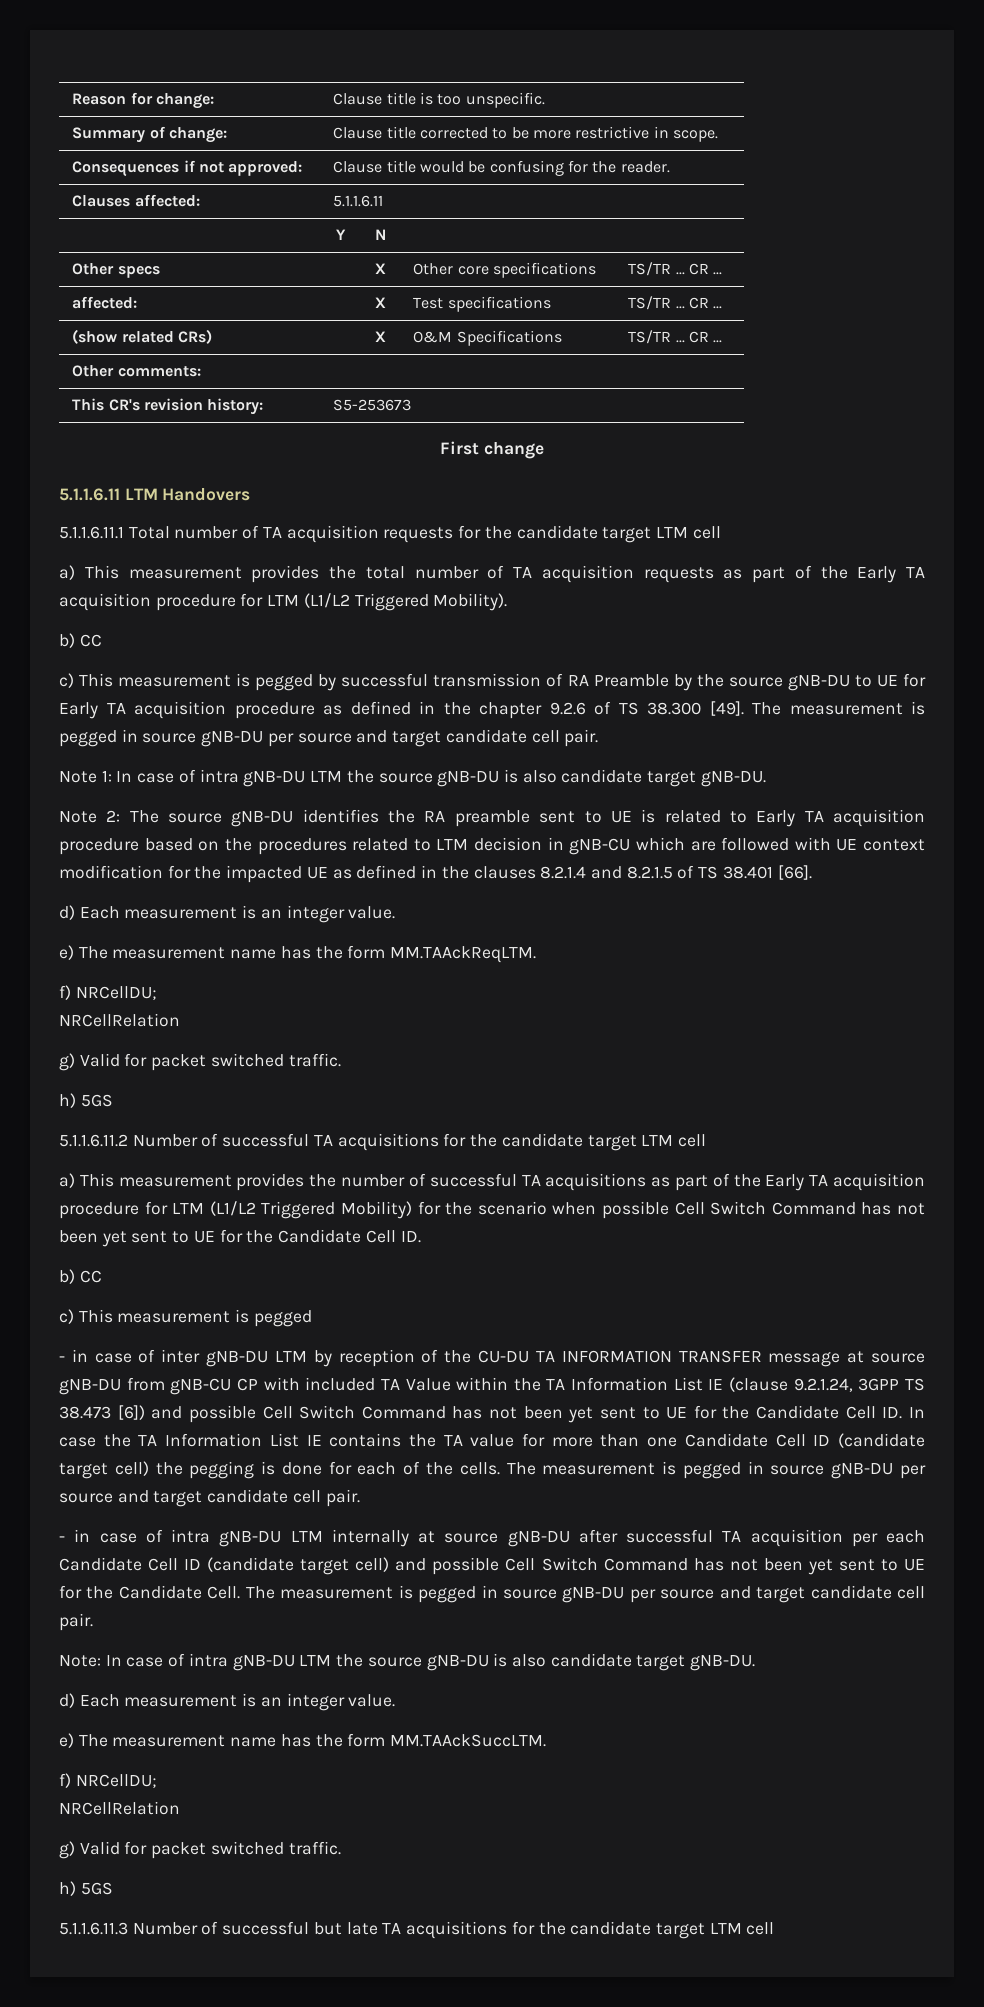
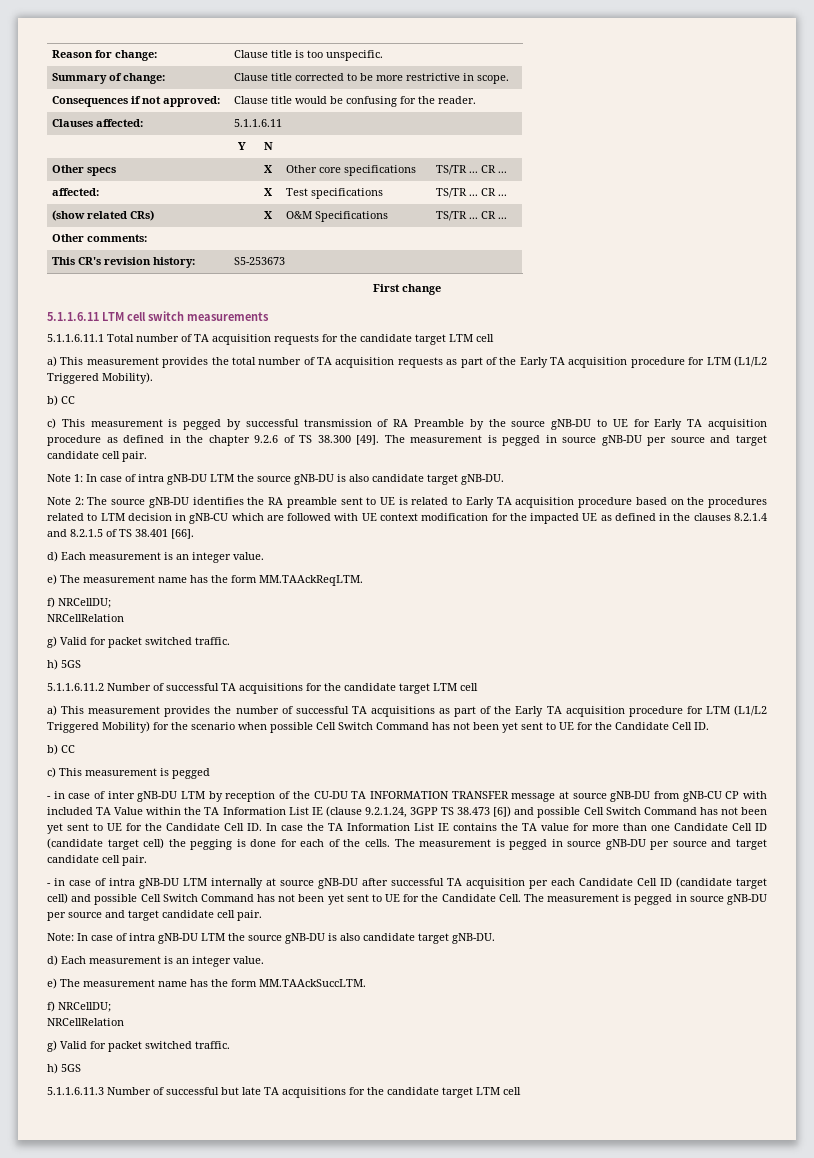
- 5.1.1.6.11 LTM Handovers
+ 5.1.1.6.11 LTM cell switch measurements

